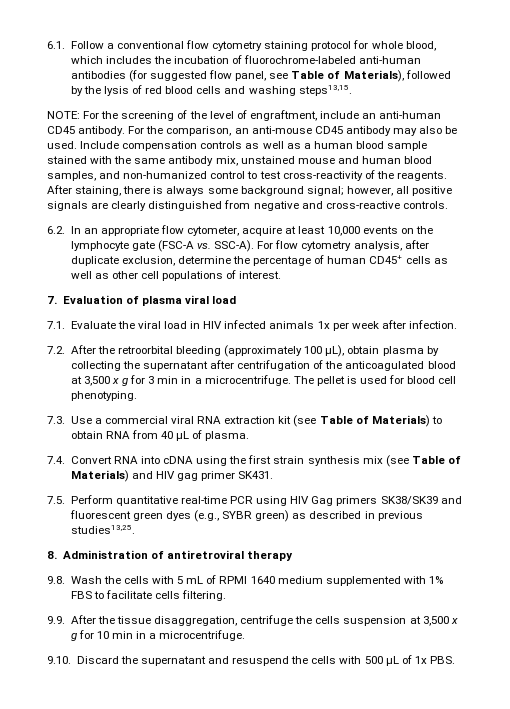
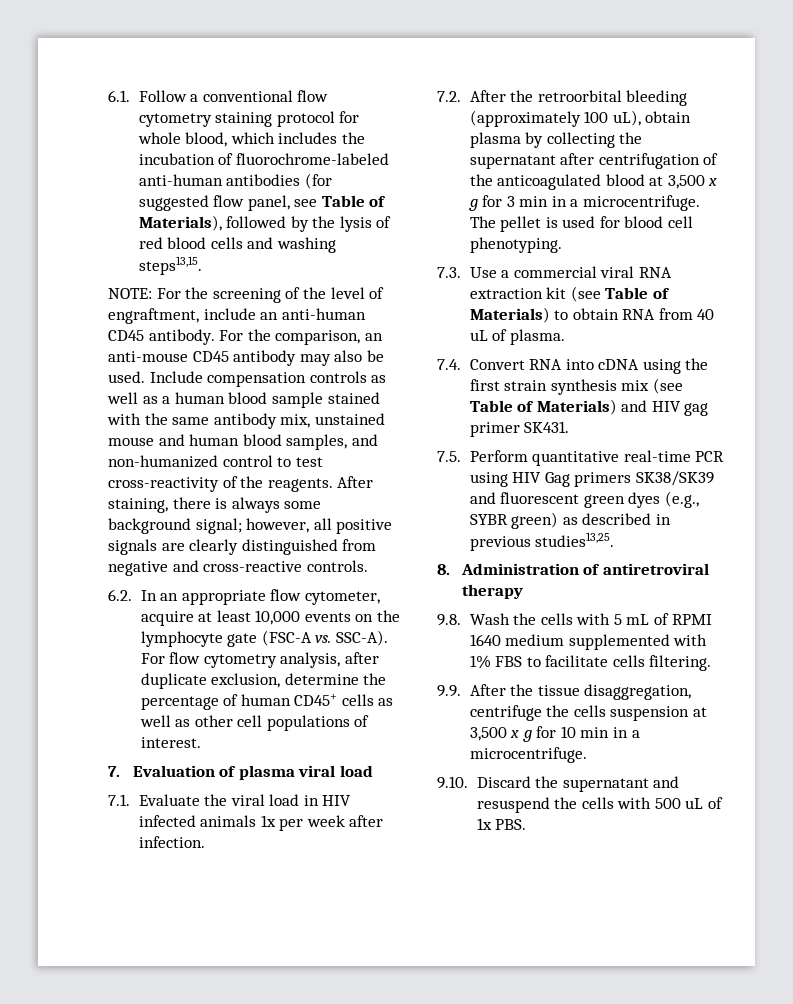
- 7.2. After the retroorbital bleeding (approximately 100 μL), obtain plasma by collecting the supernatant after centrifugation of the anticoagulated blood at 3,500 x g for 3 min in a microcentrifuge.
+ 7.2. After the retroorbital bleeding (approximately 100 uL), obtain plasma by collecting the supernatant after centrifugation of the anticoagulated blood at 3,500 x g for 3 min in a microcentrifuge.
- 7.3. Use a commercial viral RNA extraction kit (see Table of Materials) to obtain RNA from 40 μL of plasma.
+ 7.3. Use a commercial viral RNA extraction kit (see Table of Materials) to obtain RNA from 40 uL of plasma.
- 9.10. Discard the supernatant and resuspend the cells with 500 μL of 1x PBS.
+ 9.10. Discard the supernatant and resuspend the cells with 500 uL of 1x PBS.

